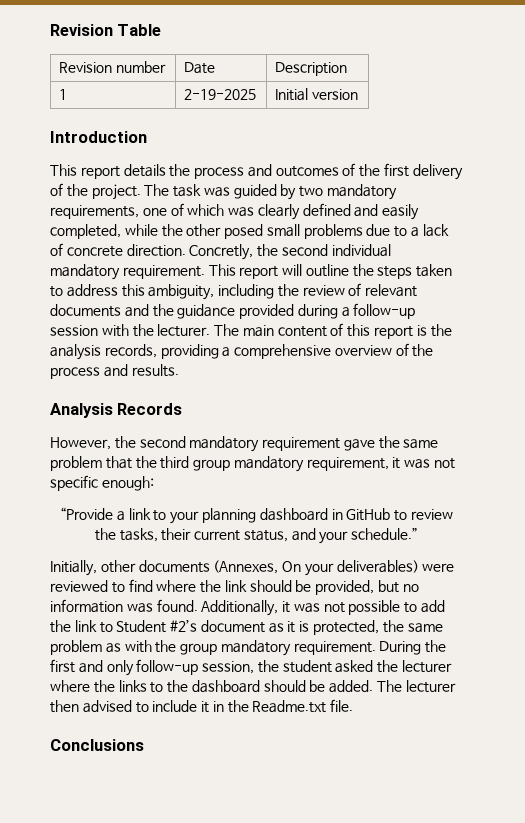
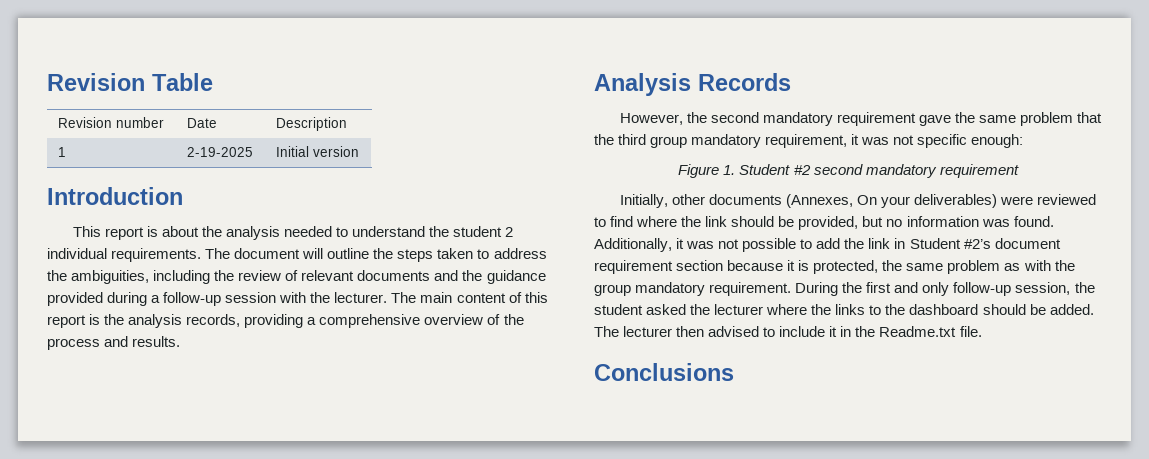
- This report details the process and outcomes of the first delivery of the project. The task was guided by two mandatory requirements, one of which was clearly defined and easily completed, while the other posed small problems due to a lack of concrete direction. Concretly, the second individual mandatory requirement. This report will outline the steps taken to address this ambiguity, including the review of relevant documents and the guidance provided during a follow-up session with the lecturer.
+ This report is about the analysis needed to understand the student 2 individual requirements. The document will outline the steps taken to address the ambiguities, including the review of relevant documents and the guidance provided during a follow-up session with the lecturer.
- “Provide a link to your planning dashboard in GitHub to review the tasks, their current status, and your schedule.”
+ Figure 1. Student #2 second mandatory requirement
- Additionally, it was not possible to add the link to Student #2’s document as it is protected, the same problem as with the group mandatory requirement.
+ Additionally, it was not possible to add the link in Student #2’s document requirement section because it is protected, the same problem as with the group mandatory requirement.

